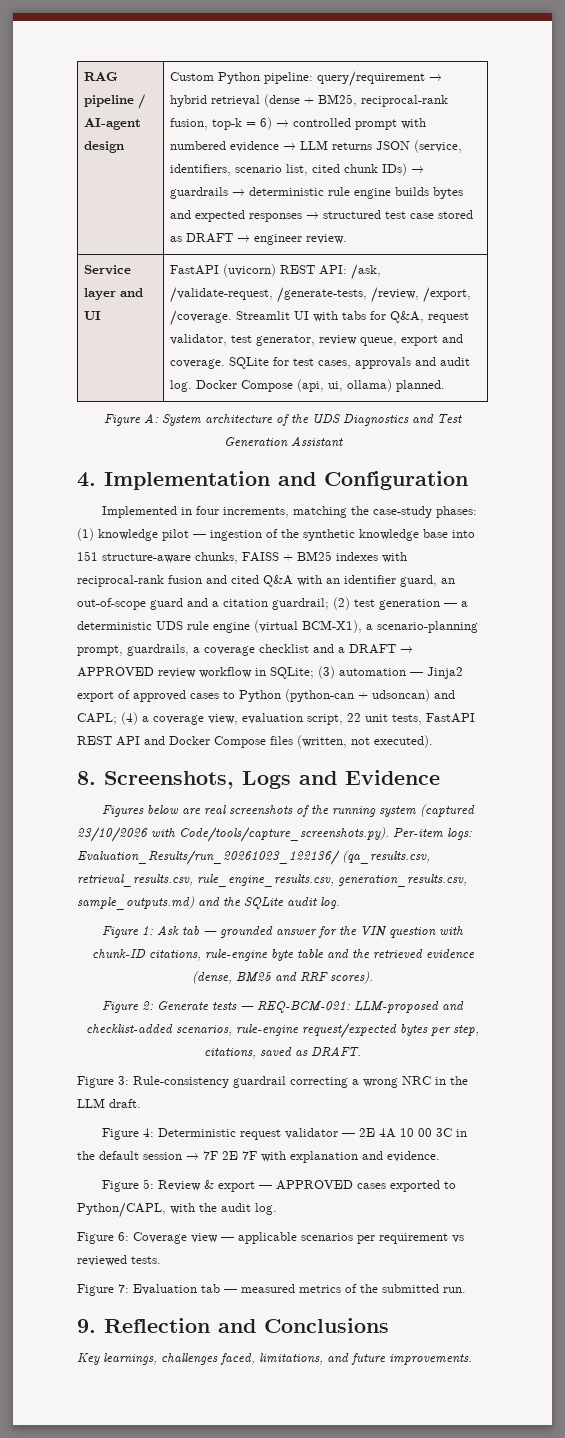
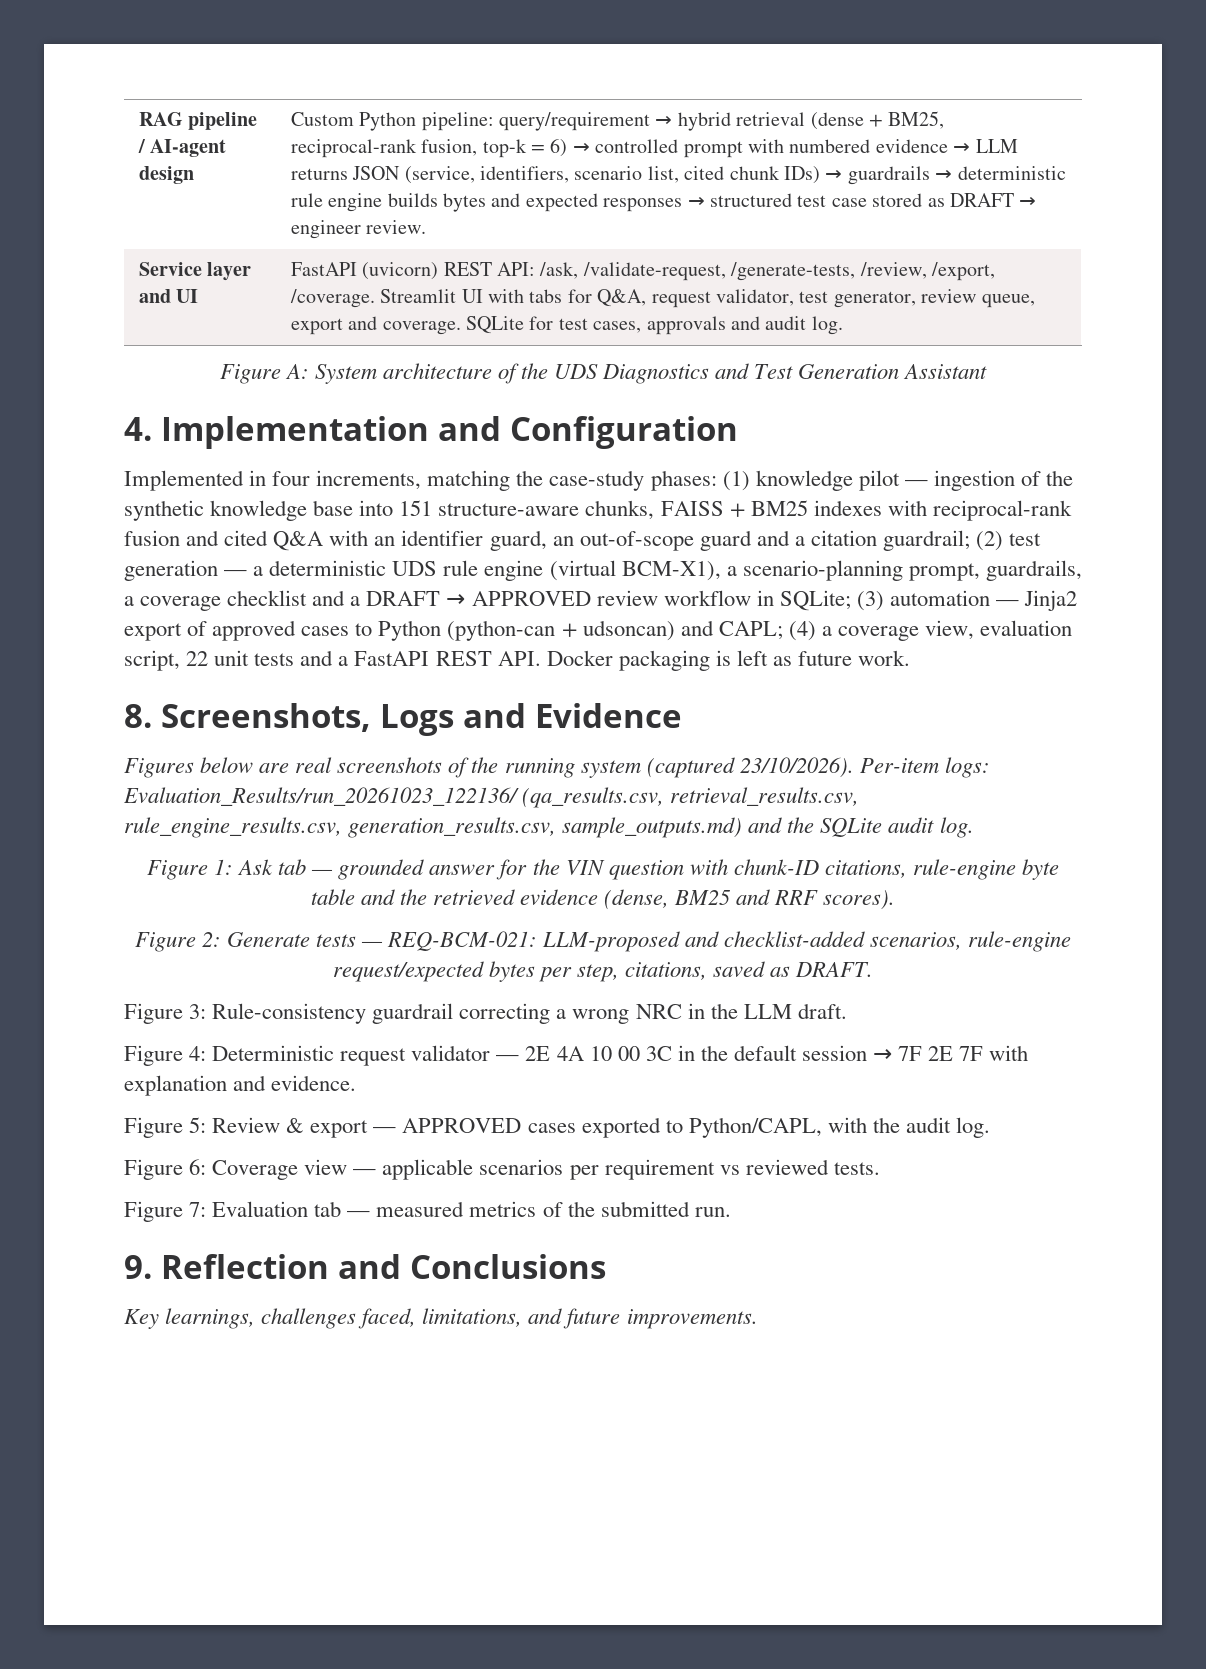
- Docker Compose (api, ui, ollama) planned.
- (4) a coverage view, evaluation script, 22 unit tests, FastAPI REST API and Docker Compose files (written, not executed).
+ (4) a coverage view, evaluation script, 22 unit tests and a FastAPI REST API. Docker packaging is left as future work.
- Figures below are real screenshots of the running system (captured 23/10/2026 with Code/tools/capture_screenshots.py). Per-item logs: Evaluation_Results/run_20261023_122136/ (qa_results.csv, retrieval_results.csv, rule_engine_results.csv, generation_results.csv, sample_outputs.md) and the SQLite audit log.
+ Figures below are real screenshots of the running system (captured 23/10/2026). Per-item logs: Evaluation_Results/run_20261023_122136/ (qa_results.csv, retrieval_results.csv, rule_engine_results.csv, generation_results.csv, sample_outputs.md) and the SQLite audit log.

